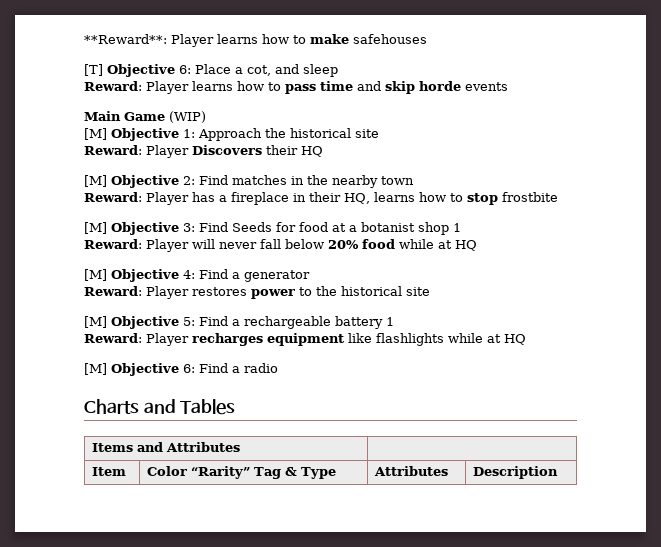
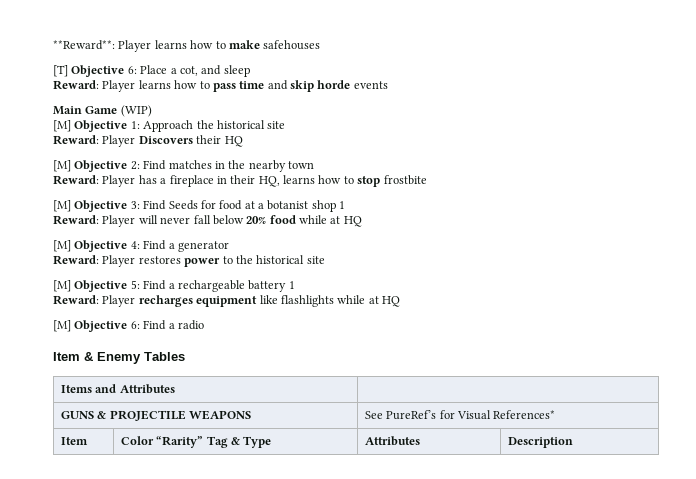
- Charts and Tables
+ Item & Enemy Tables
+ GUNS & PROJECTILE WEAPONS | See PureRef’s for Visual References*

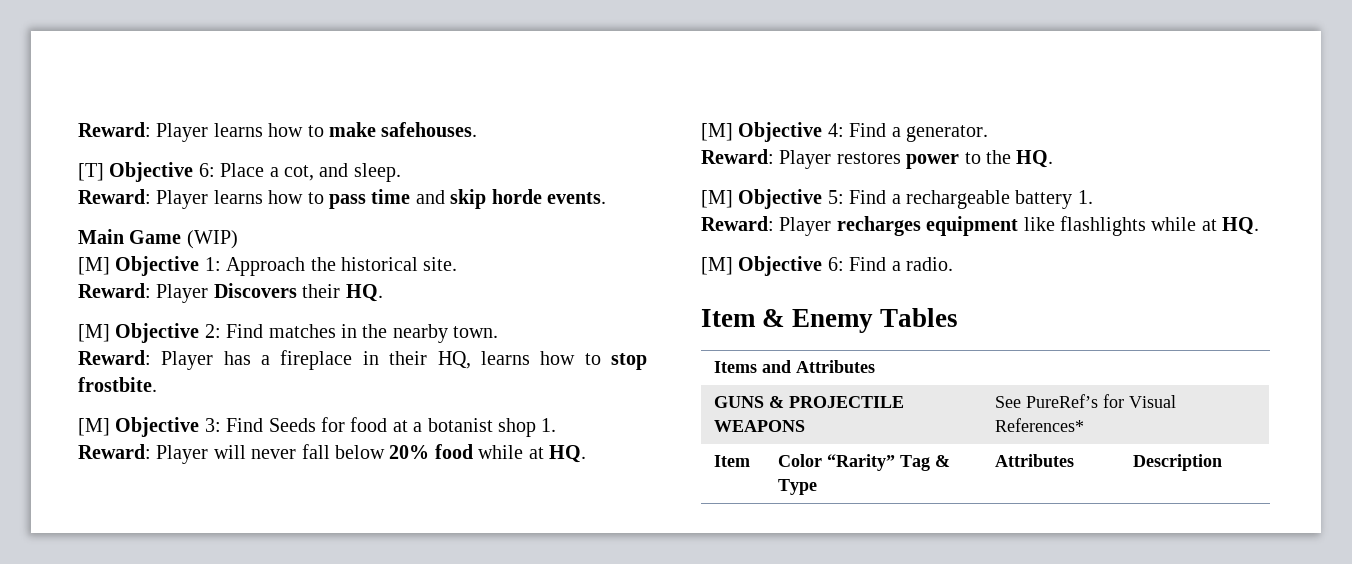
- **Reward**: Player learns how to make safehouses
+ Reward: Player learns how to make safehouses.
- [T] Objective 6: Place a cot, and sleep
+ [T] Objective 6: Place a cot, and sleep.
- Reward: Player learns how to pass time and skip horde events
+ Reward: Player learns how to pass time and skip horde events.
- [M] Objective 1: Approach the historical site
+ [M] Objective 1: Approach the historical site.
- Reward: Player Discovers their HQ
+ Reward: Player Discovers their HQ.
- [M] Objective 2: Find matches in the nearby town
+ [M] Objective 2: Find matches in the nearby town.
- Reward: Player has a fireplace in their HQ, learns how to stop frostbite
+ Reward: Player has a fireplace in their HQ, learns how to stop frostbite.
- [M] Objective 3: Find Seeds for food at a botanist shop 1
+ [M] Objective 3: Find Seeds for food at a botanist shop 1.
- Reward: Player will never fall below 20% food while at HQ
+ Reward: Player will never fall below 20% food while at HQ.
- [M] Objective 4: Find a generator
+ [M] Objective 4: Find a generator.
- Reward: Player restores power to the historical site
+ Reward: Player restores power to the HQ.
- [M] Objective 5: Find a rechargeable battery 1
+ [M] Objective 5: Find a rechargeable battery 1.
- Reward: Player recharges equipment like flashlights while at HQ
+ Reward: Player recharges equipment like flashlights while at HQ.
- [M] Objective 6: Find a radio
+ [M] Objective 6: Find a radio.

